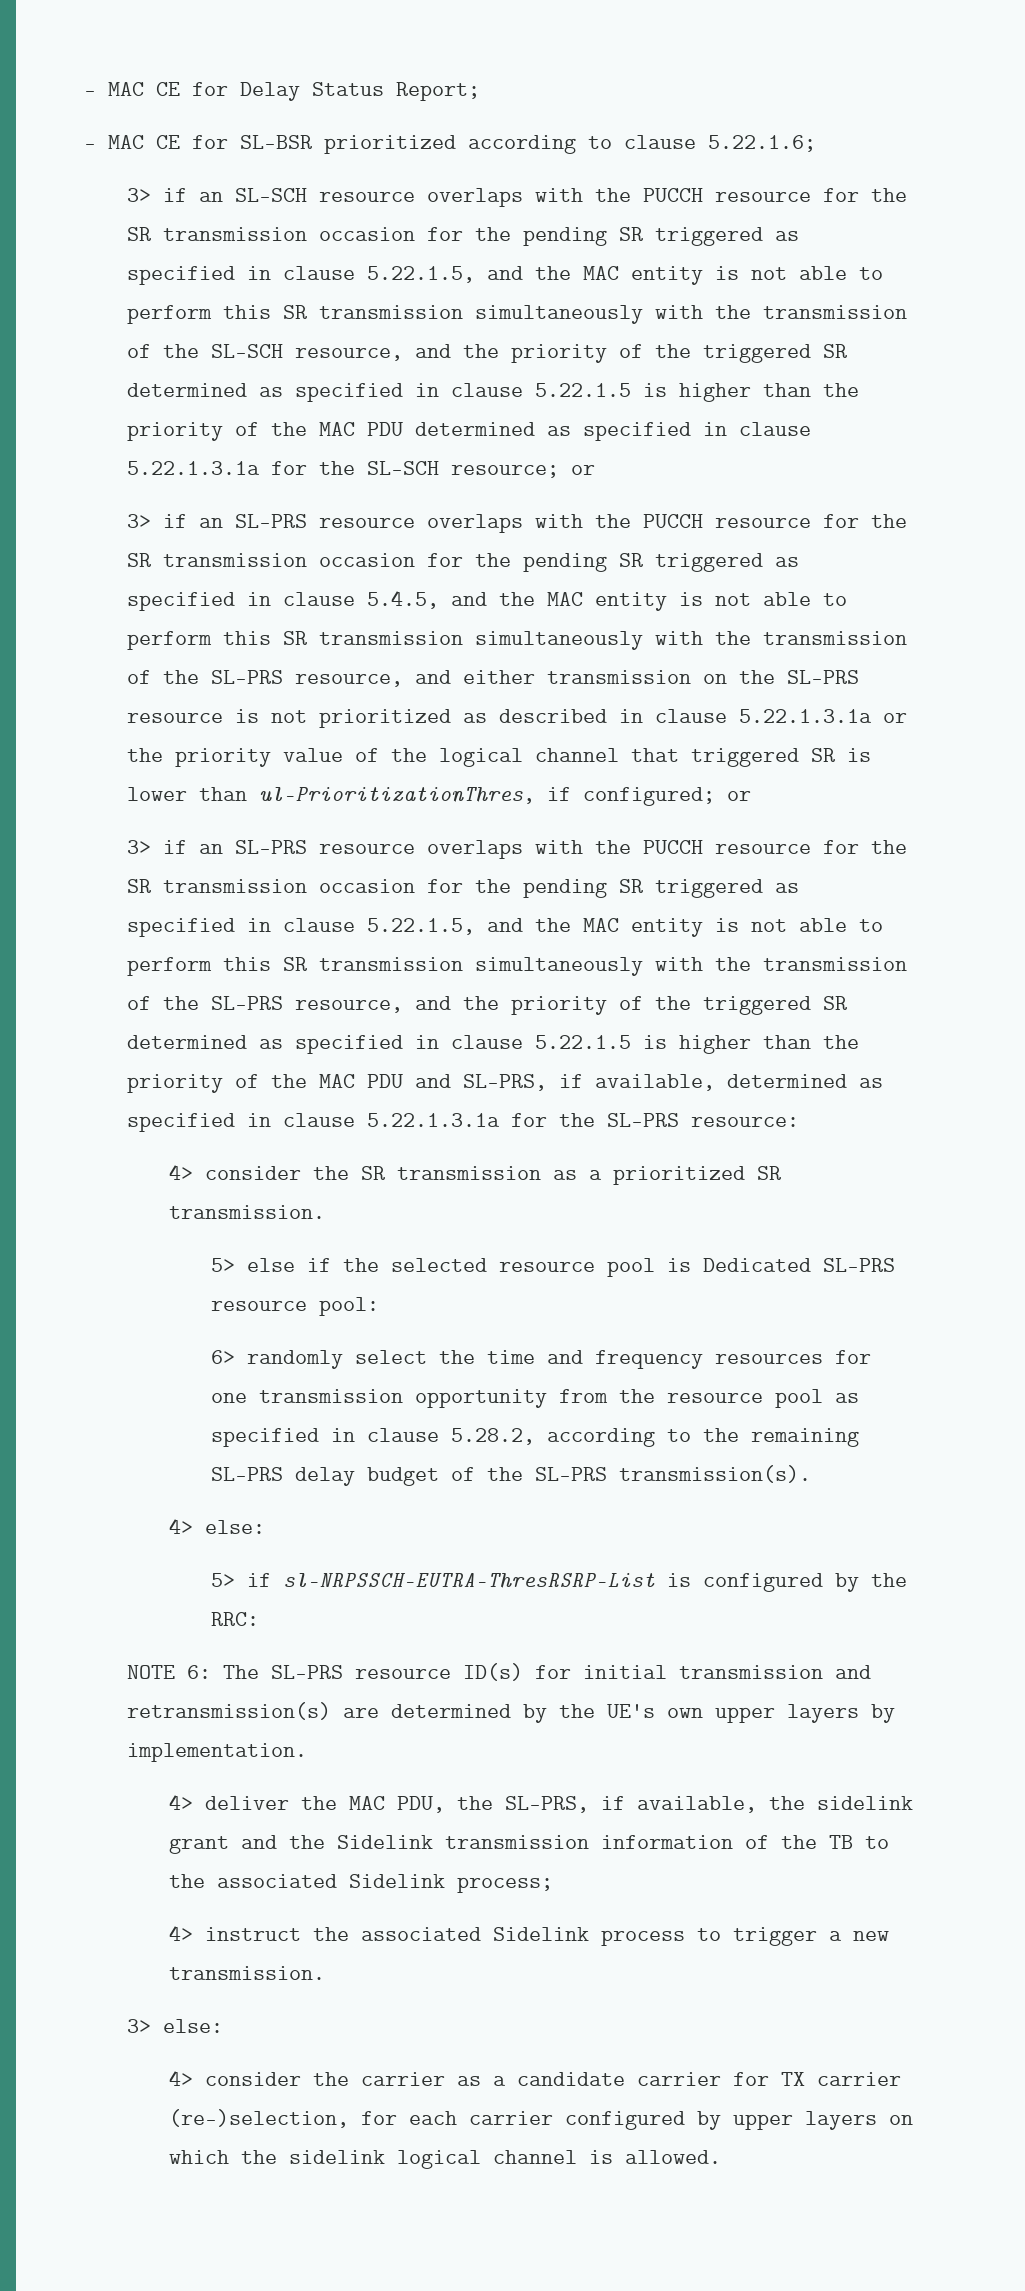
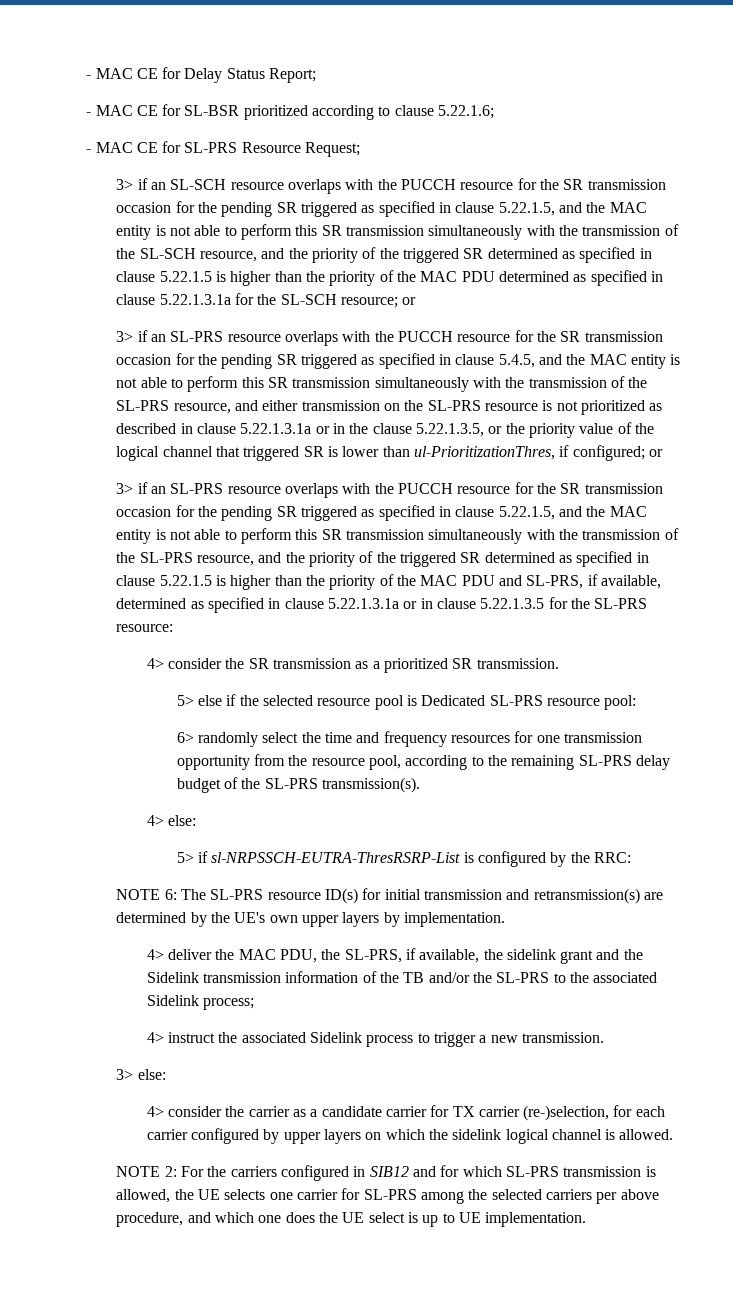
+ - MAC CE for SL-PRS Resource Request;
- 3> if an SL-PRS resource overlaps with the PUCCH resource for the SR transmission occasion for the pending SR triggered as specified in clause 5.4.5, and the MAC entity is not able to perform this SR transmission simultaneously with the transmission of the SL-PRS resource, and either transmission on the SL-PRS resource is not prioritized as described in clause 5.22.1.3.1a or the priority value of the logical channel that triggered SR is lower than ul-PrioritizationThres, if configured;
+ 3> if an SL-PRS resource overlaps with the PUCCH resource for the SR transmission occasion for the pending SR triggered as specified in clause 5.4.5, and the MAC entity is not able to perform this SR transmission simultaneously with the transmission of the SL-PRS resource, and either transmission on the SL-PRS resource is not prioritized as described in clause 5.22.1.3.1a or in the clause 5.22.1.3.5, or the priority value of the logical channel that triggered SR is lower than ul-PrioritizationThres, if configured;
- 3> if an SL-PRS resource overlaps with the PUCCH resource for the SR transmission occasion for the pending SR triggered as specified in clause 5.22.1.5, and the MAC entity is not able to perform this SR transmission simultaneously with the transmission of the SL-PRS resource, and the priority of the triggered SR determined as specified in clause 5.22.1.5 is higher than the priority of the MAC PDU and SL-PRS, if available, determined as specified in clause 5.22.1.3.1a for the SL-PRS resource:
+ 3> if an SL-PRS resource overlaps with the PUCCH resource for the SR transmission occasion for the pending SR triggered as specified in clause 5.22.1.5, and the MAC entity is not able to perform this SR transmission simultaneously with the transmission of the SL-PRS resource, and the priority of the triggered SR determined as specified in clause 5.22.1.5 is higher than the priority of the MAC PDU and SL-PRS, if available, determined as specified in clause 5.22.1.3.1a or in clause 5.22.1.3.5 for the SL-PRS resource:
- 6> randomly select the time and frequency resources for one transmission opportunity from the resource pool as specified in clause 5.28.2, according to the remaining SL-PRS delay budget of the SL-PRS transmission(s).
+ 6> randomly select the time and frequency resources for one transmission opportunity from the resource pool, according to the remaining SL-PRS delay budget of the SL-PRS transmission(s).
- 4> deliver the MAC PDU, the SL-PRS, if available, the sidelink grant and the Sidelink transmission information of the TB to the associated Sidelink process;
+ 4> deliver the MAC PDU, the SL-PRS, if available, the sidelink grant and the Sidelink transmission information of the TB and/or the SL-PRS to the associated Sidelink process;
+ NOTE 2: For the carriers configured in SIB12 and for which SL-PRS transmission is allowed, the UE selects one carrier for SL-PRS among the selected carriers per above procedure, and which one does the UE select is up to UE implementation.

